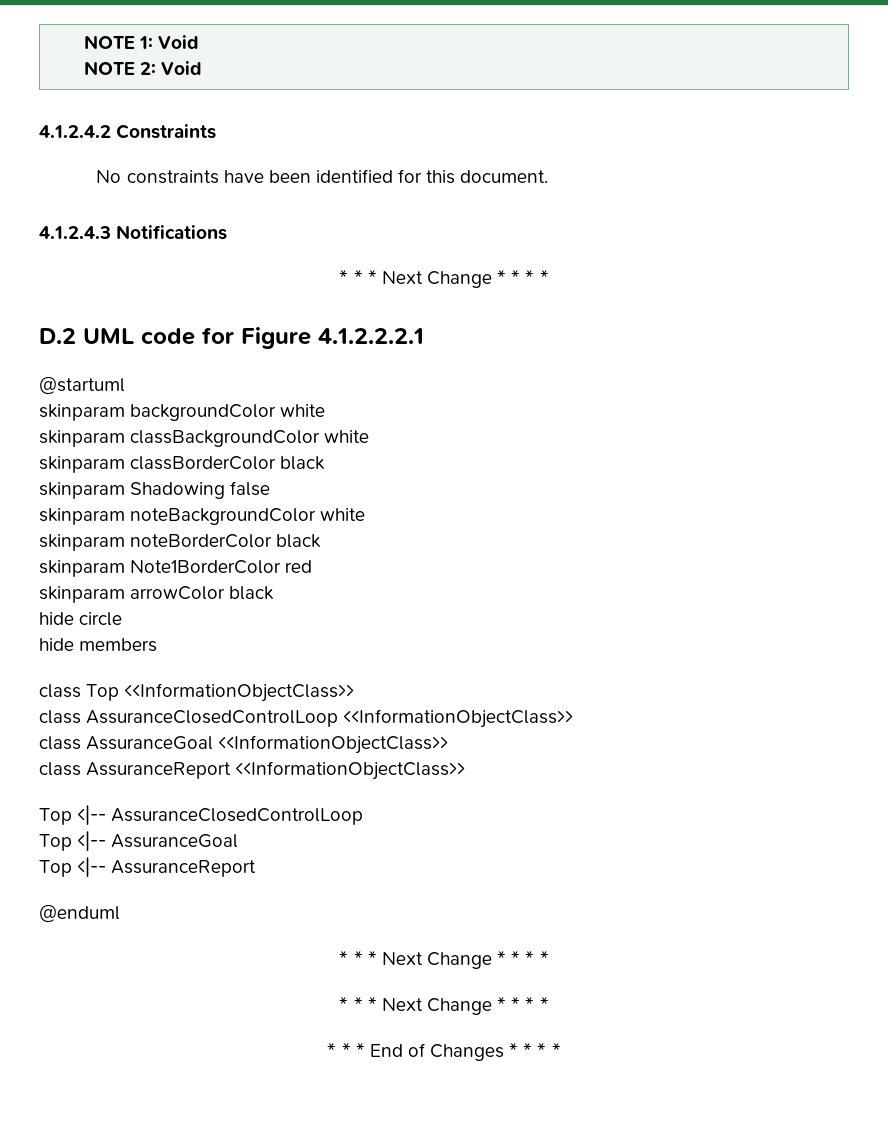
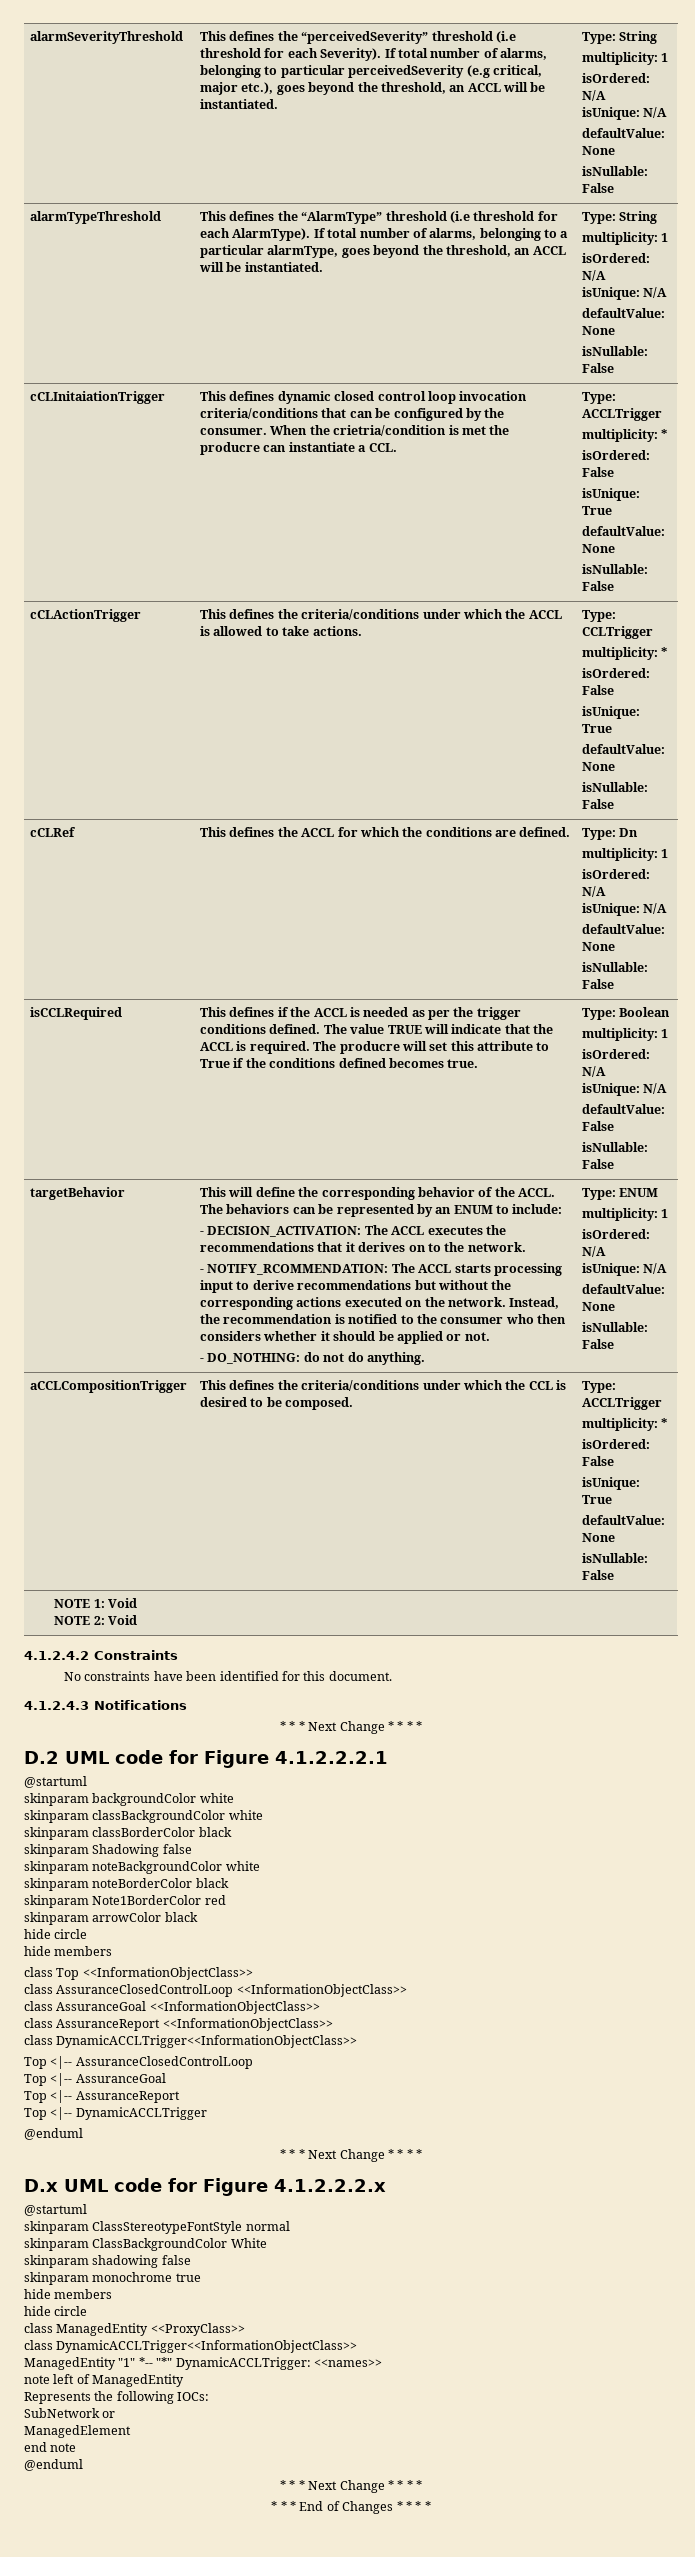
+ alarmSeverityThreshold | This defines the “perceivedSeverity” threshold (i.e threshold for each Severity). If total number of alarms, belonging to particular perceivedSeverity (e.g critical, major etc.), goes beyond the threshold, an ACCL will be instantiated. | Type: String
+ multiplicity: 1
+ isOrdered: N/A
+ isUnique: N/A
+ defaultValue: None
+ isNullable: False
+ alarmTypeThreshold | This defines the “AlarmType” threshold (i.e threshold for each AlarmType). If total number of alarms, belonging to a particular alarmType, goes beyond the threshold, an ACCL will be instantiated. | Type: String
+ multiplicity: 1
+ isOrdered: N/A
+ isUnique: N/A
+ defaultValue: None
+ isNullable: False
+ cCLInitaiationTrigger | This defines dynamic closed control loop invocation criteria/conditions that can be configured by the consumer. When the crietria/condition is met the producre can instantiate a CCL. | Type: ACCLTrigger
+ multiplicity: *
+ isOrdered: False
+ isUnique: True
+ defaultValue: None
+ isNullable: False
+ cCLActionTrigger | This defines the criteria/conditions under which the ACCL is allowed to take actions. | Type: CCLTrigger
+ multiplicity: *
+ isOrdered: False
+ isUnique: True
+ defaultValue: None
+ isNullable: False
+ cCLRef | This defines the ACCL for which the conditions are defined. | Type: Dn
+ multiplicity: 1
+ isOrdered: N/A
+ isUnique: N/A
+ defaultValue: None
+ isNullable: False
+ isCCLRequired | This defines if the ACCL is needed as per the trigger conditions defined. The value TRUE will indicate that the ACCL is required. The producre will set this attribute to True if the conditions defined becomes true. | Type: Boolean
+ multiplicity: 1
+ isOrdered: N/A
+ isUnique: N/A
+ defaultValue: False
+ isNullable: False
+ targetBehavior | This will define the corresponding behavior of the ACCL. The behaviors can be represented by an ENUM to include:
+ - DECISION_ACTIVATION: The ACCL executes the recommendations that it derives on to the network.
+ - NOTIFY_RCOMMENDATION: The ACCL starts processing input to derive recommendations but without the corresponding actions executed on the network. Instead, the recommendation is notified to the consumer who then considers whether it should be applied or not.
+ - DO_NOTHING: do not do anything. | Type: ENUM
+ multiplicity: 1
+ isOrdered: N/A
+ isUnique: N/A
+ defaultValue: None
+ isNullable: False
+ aCCLCompositionTrigger | This defines the criteria/conditions under which the CCL is desired to be composed. | Type: ACCLTrigger
+ multiplicity: *
+ isOrdered: False
+ isUnique: True
+ defaultValue: None
+ isNullable: False
  class AssuranceReport <<InformationObjectClass>>
+ class DynamicACCLTrigger<<InformationObjectClass>>
+ Top <|-- DynamicACCLTrigger
+ D.x UML code for Figure 4.1.2.2.2.x
+ @startuml
+ skinparam ClassStereotypeFontStyle normal
+ skinparam ClassBackgroundColor White
+ skinparam shadowing false
+ skinparam monochrome true
+ hide members
+ hide circle
+ class ManagedEntity <<ProxyClass>>
+ class DynamicACCLTrigger<<InformationObjectClass>>
+ ManagedEntity "1" *-- "*" DynamicACCLTrigger: <<names>>
+ note left of ManagedEntity
+ Represents the following IOCs:
+ SubNetwork or
+ ManagedElement
+ end note
+ @enduml

